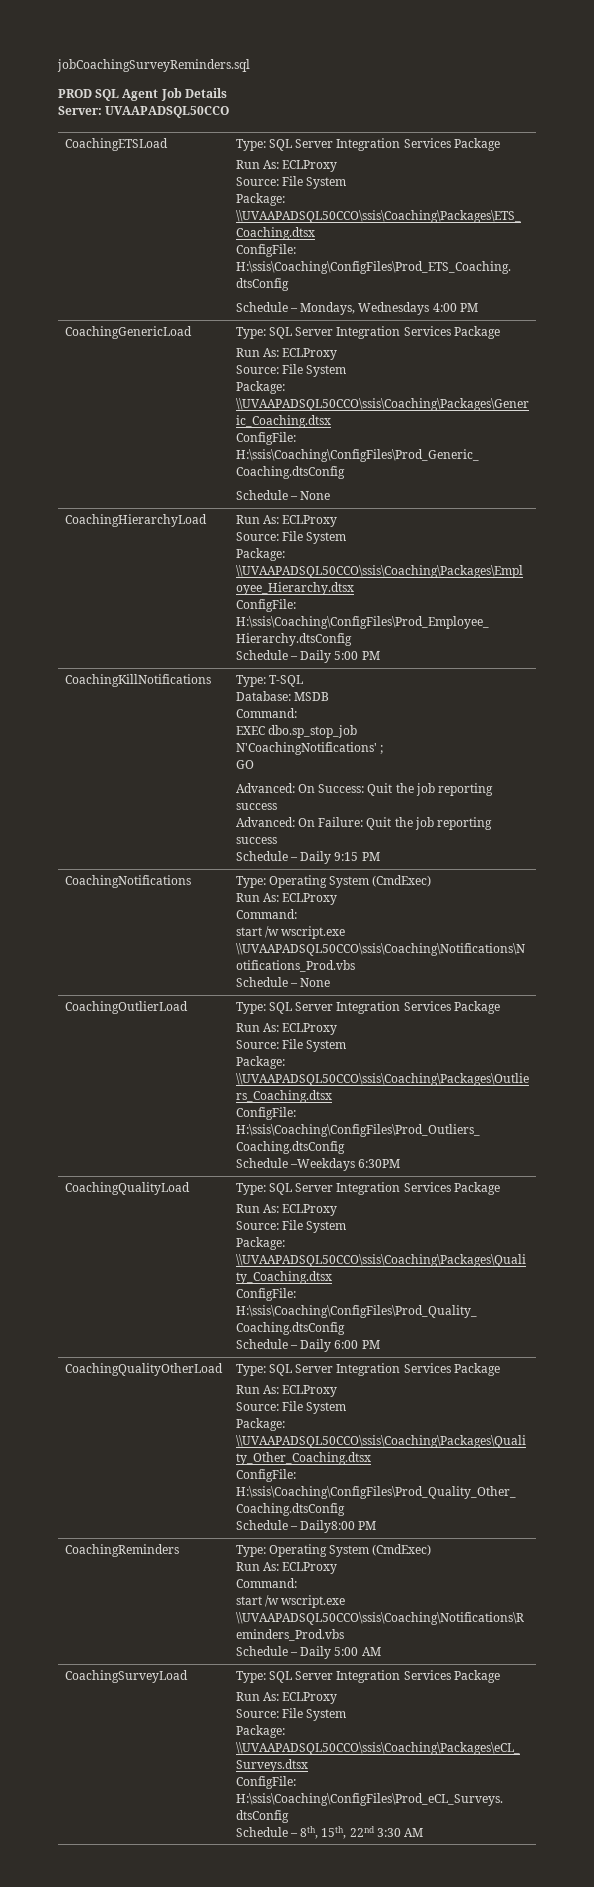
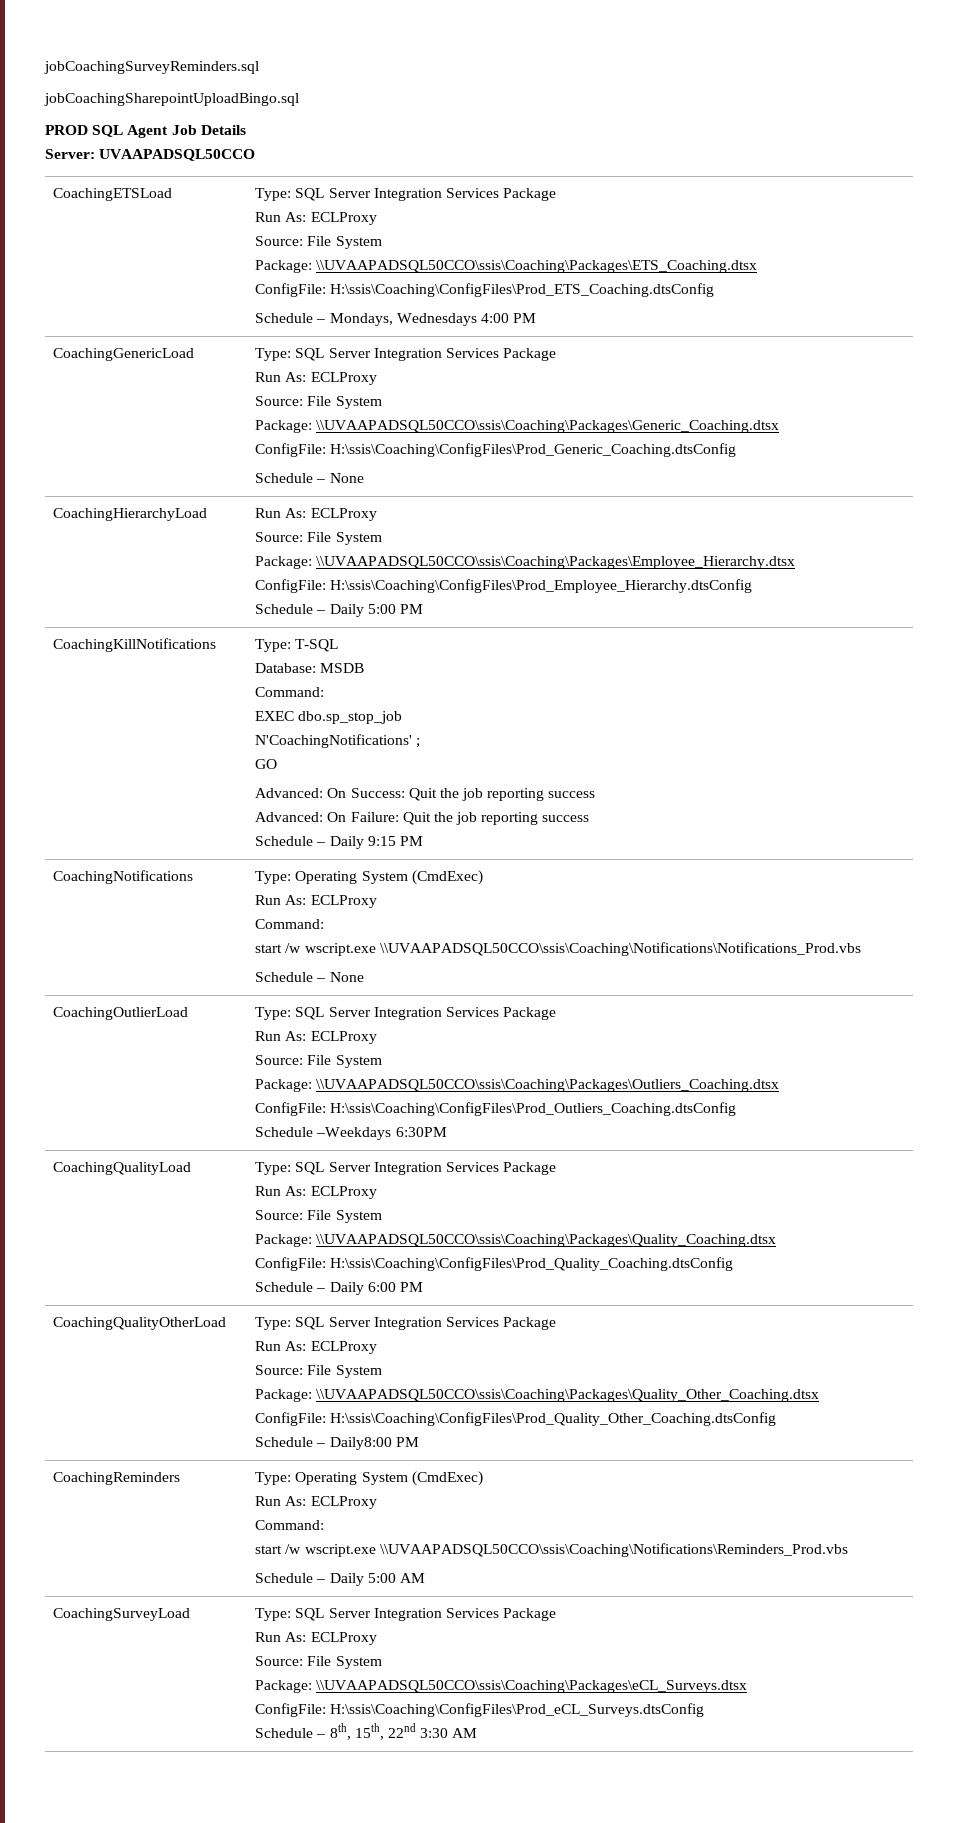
+ jobCoachingSharepointUploadBingo.sql

